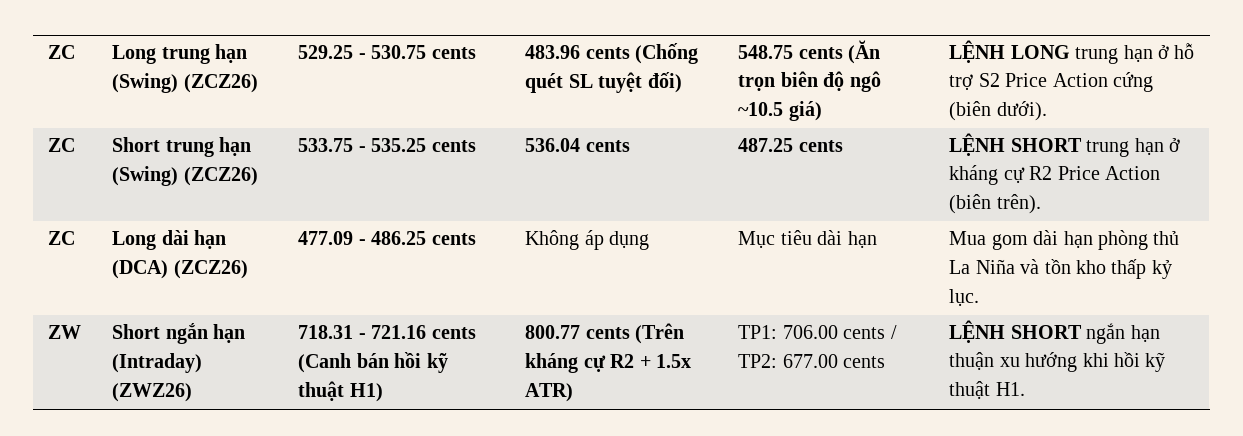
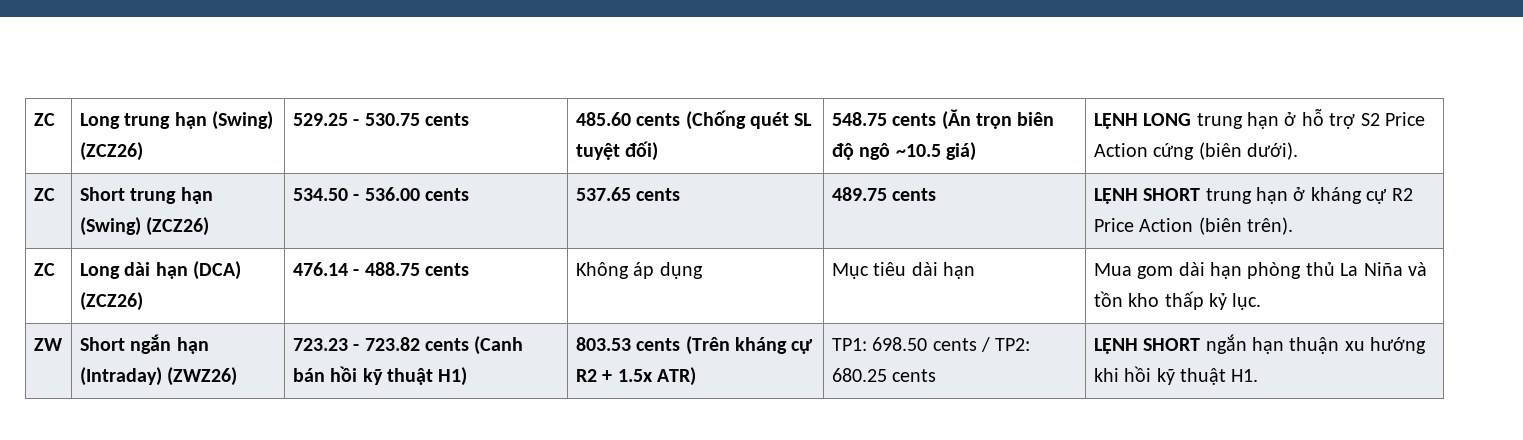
- ZC | Long trung hạn (Swing) (ZCZ26) | 529.25 - 530.75 cents | 483.96 cents (Chống quét SL tuyệt đối) | 548.75 cents (Ăn trọn biên độ ngô ~10.5 giá) | LỆNH LONG trung hạn ở hỗ trợ S2 Price Action cứng (biên dưới).
+ ZC | Long trung hạn (Swing) (ZCZ26) | 529.25 - 530.75 cents | 485.60 cents (Chống quét SL tuyệt đối) | 548.75 cents (Ăn trọn biên độ ngô ~10.5 giá) | LỆNH LONG trung hạn ở hỗ trợ S2 Price Action cứng (biên dưới).
- ZC | Short trung hạn (Swing) (ZCZ26) | 533.75 - 535.25 cents | 536.04 cents | 487.25 cents | LỆNH SHORT trung hạn ở kháng cự R2 Price Action (biên trên).
+ ZC | Short trung hạn (Swing) (ZCZ26) | 534.50 - 536.00 cents | 537.65 cents | 489.75 cents | LỆNH SHORT trung hạn ở kháng cự R2 Price Action (biên trên).
- ZC | Long dài hạn (DCA) (ZCZ26) | 477.09 - 486.25 cents | Không áp dụng | Mục tiêu dài hạn | Mua gom dài hạn phòng thủ La Niña và tồn kho thấp kỷ lục.
+ ZC | Long dài hạn (DCA) (ZCZ26) | 476.14 - 488.75 cents | Không áp dụng | Mục tiêu dài hạn | Mua gom dài hạn phòng thủ La Niña và tồn kho thấp kỷ lục.
- 718.31 - 721.16 cents (Canh bán hồi kỹ thuật H1)
+ 723.23 - 723.82 cents (Canh bán hồi kỹ thuật H1)
- 800.77 cents (Trên kháng cự R2 + 1.5x ATR)
+ 803.53 cents (Trên kháng cự R2 + 1.5x ATR)
- TP1: 706.00 cents / TP2: 677.00 cents
+ TP1: 698.50 cents / TP2: 680.25 cents

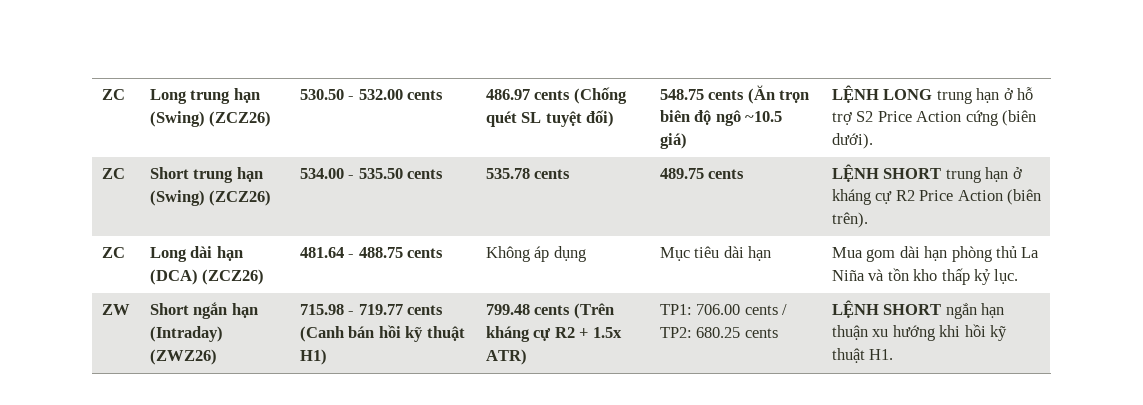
- ZC | Long trung hạn (Swing) (ZCZ26) | 529.25 - 530.75 cents | 485.60 cents (Chống quét SL tuyệt đối) | 548.75 cents (Ăn trọn biên độ ngô ~10.5 giá) | LỆNH LONG trung hạn ở hỗ trợ S2 Price Action cứng (biên dưới).
+ ZC | Long trung hạn (Swing) (ZCZ26) | 530.50 - 532.00 cents | 486.97 cents (Chống quét SL tuyệt đối) | 548.75 cents (Ăn trọn biên độ ngô ~10.5 giá) | LỆNH LONG trung hạn ở hỗ trợ S2 Price Action cứng (biên dưới).
- ZC | Short trung hạn (Swing) (ZCZ26) | 534.50 - 536.00 cents | 537.65 cents | 489.75 cents | LỆNH SHORT trung hạn ở kháng cự R2 Price Action (biên trên).
+ ZC | Short trung hạn (Swing) (ZCZ26) | 534.00 - 535.50 cents | 535.78 cents | 489.75 cents | LỆNH SHORT trung hạn ở kháng cự R2 Price Action (biên trên).
- ZC | Long dài hạn (DCA) (ZCZ26) | 476.14 - 488.75 cents | Không áp dụng | Mục tiêu dài hạn | Mua gom dài hạn phòng thủ La Niña và tồn kho thấp kỷ lục.
+ ZC | Long dài hạn (DCA) (ZCZ26) | 481.64 - 488.75 cents | Không áp dụng | Mục tiêu dài hạn | Mua gom dài hạn phòng thủ La Niña và tồn kho thấp kỷ lục.
- 723.23 - 723.82 cents (Canh bán hồi kỹ thuật H1)
+ 715.98 - 719.77 cents (Canh bán hồi kỹ thuật H1)
- 803.53 cents (Trên kháng cự R2 + 1.5x ATR)
+ 799.48 cents (Trên kháng cự R2 + 1.5x ATR)
- TP1: 698.50 cents / TP2: 680.25 cents
+ TP1: 706.00 cents / TP2: 680.25 cents

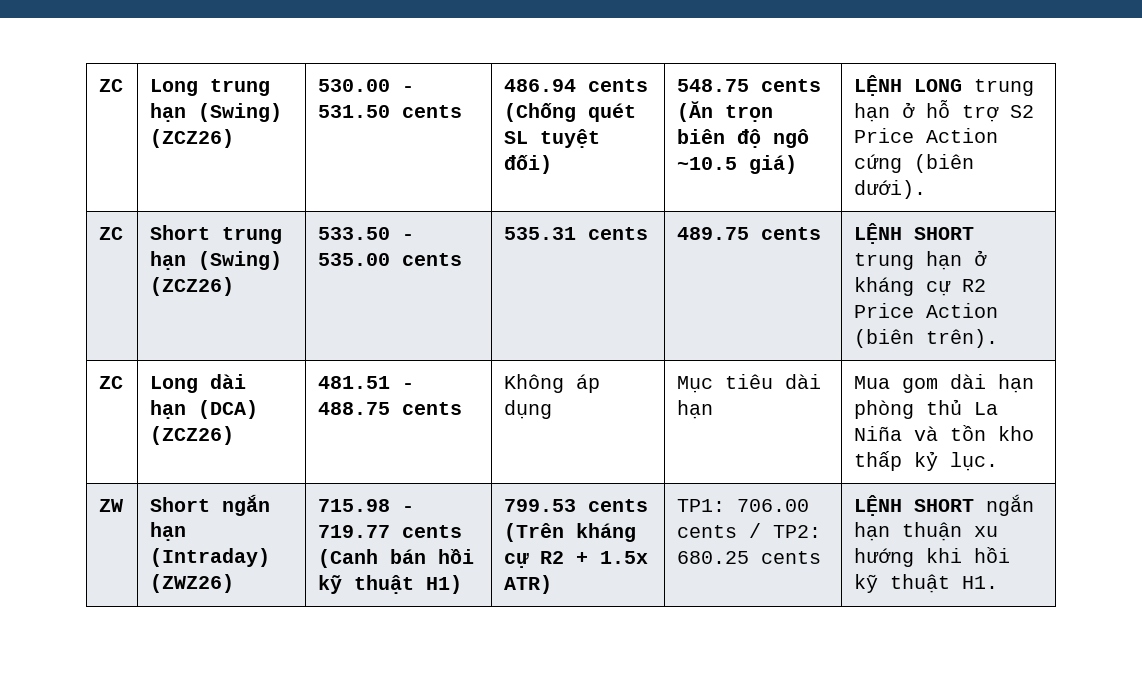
- ZC | Long trung hạn (Swing) (ZCZ26) | 530.50 - 532.00 cents | 486.97 cents (Chống quét SL tuyệt đối) | 548.75 cents (Ăn trọn biên độ ngô ~10.5 giá) | LỆNH LONG trung hạn ở hỗ trợ S2 Price Action cứng (biên dưới).
+ ZC | Long trung hạn (Swing) (ZCZ26) | 530.00 - 531.50 cents | 486.94 cents (Chống quét SL tuyệt đối) | 548.75 cents (Ăn trọn biên độ ngô ~10.5 giá) | LỆNH LONG trung hạn ở hỗ trợ S2 Price Action cứng (biên dưới).
- ZC | Short trung hạn (Swing) (ZCZ26) | 534.00 - 535.50 cents | 535.78 cents | 489.75 cents | LỆNH SHORT trung hạn ở kháng cự R2 Price Action (biên trên).
+ ZC | Short trung hạn (Swing) (ZCZ26) | 533.50 - 535.00 cents | 535.31 cents | 489.75 cents | LỆNH SHORT trung hạn ở kháng cự R2 Price Action (biên trên).
- ZC | Long dài hạn (DCA) (ZCZ26) | 481.64 - 488.75 cents | Không áp dụng | Mục tiêu dài hạn | Mua gom dài hạn phòng thủ La Niña và tồn kho thấp kỷ lục.
+ ZC | Long dài hạn (DCA) (ZCZ26) | 481.51 - 488.75 cents | Không áp dụng | Mục tiêu dài hạn | Mua gom dài hạn phòng thủ La Niña và tồn kho thấp kỷ lục.
- 799.48 cents (Trên kháng cự R2 + 1.5x ATR)
+ 799.53 cents (Trên kháng cự R2 + 1.5x ATR)

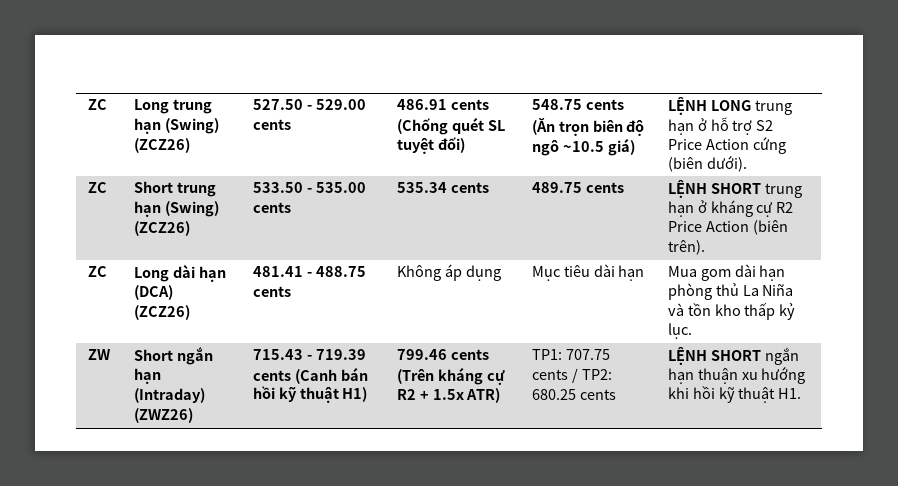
- ZC | Long trung hạn (Swing) (ZCZ26) | 530.00 - 531.50 cents | 486.94 cents (Chống quét SL tuyệt đối) | 548.75 cents (Ăn trọn biên độ ngô ~10.5 giá) | LỆNH LONG trung hạn ở hỗ trợ S2 Price Action cứng (biên dưới).
+ ZC | Long trung hạn (Swing) (ZCZ26) | 527.50 - 529.00 cents | 486.91 cents (Chống quét SL tuyệt đối) | 548.75 cents (Ăn trọn biên độ ngô ~10.5 giá) | LỆNH LONG trung hạn ở hỗ trợ S2 Price Action cứng (biên dưới).
- ZC | Short trung hạn (Swing) (ZCZ26) | 533.50 - 535.00 cents | 535.31 cents | 489.75 cents | LỆNH SHORT trung hạn ở kháng cự R2 Price Action (biên trên).
+ ZC | Short trung hạn (Swing) (ZCZ26) | 533.50 - 535.00 cents | 535.34 cents | 489.75 cents | LỆNH SHORT trung hạn ở kháng cự R2 Price Action (biên trên).
- ZC | Long dài hạn (DCA) (ZCZ26) | 481.51 - 488.75 cents | Không áp dụng | Mục tiêu dài hạn | Mua gom dài hạn phòng thủ La Niña và tồn kho thấp kỷ lục.
+ ZC | Long dài hạn (DCA) (ZCZ26) | 481.41 - 488.75 cents | Không áp dụng | Mục tiêu dài hạn | Mua gom dài hạn phòng thủ La Niña và tồn kho thấp kỷ lục.
- 715.98 - 719.77 cents (Canh bán hồi kỹ thuật H1)
+ 715.43 - 719.39 cents (Canh bán hồi kỹ thuật H1)
- 799.53 cents (Trên kháng cự R2 + 1.5x ATR)
+ 799.46 cents (Trên kháng cự R2 + 1.5x ATR)
- TP1: 706.00 cents / TP2: 680.25 cents
+ TP1: 707.75 cents / TP2: 680.25 cents

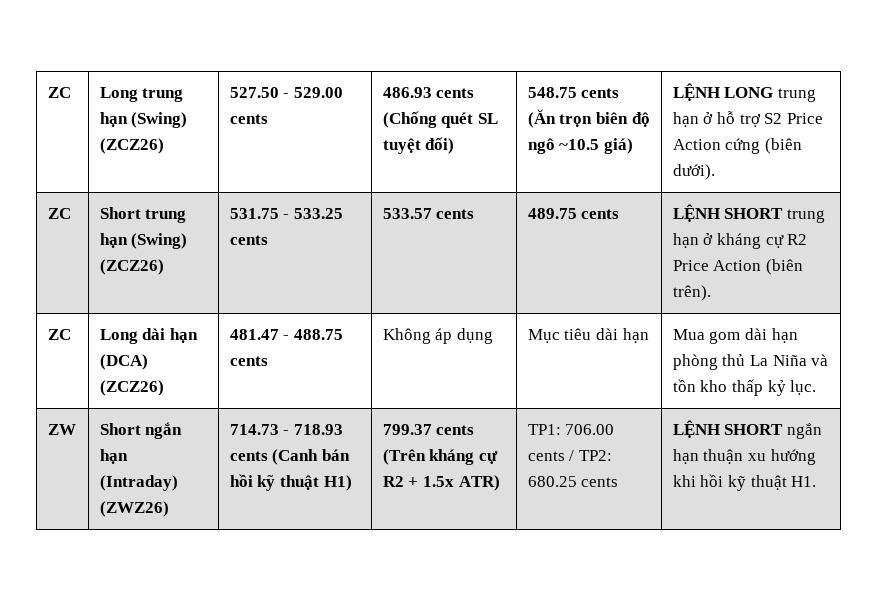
- ZC | Long trung hạn (Swing) (ZCZ26) | 527.50 - 529.00 cents | 486.91 cents (Chống quét SL tuyệt đối) | 548.75 cents (Ăn trọn biên độ ngô ~10.5 giá) | LỆNH LONG trung hạn ở hỗ trợ S2 Price Action cứng (biên dưới).
+ ZC | Long trung hạn (Swing) (ZCZ26) | 527.50 - 529.00 cents | 486.93 cents (Chống quét SL tuyệt đối) | 548.75 cents (Ăn trọn biên độ ngô ~10.5 giá) | LỆNH LONG trung hạn ở hỗ trợ S2 Price Action cứng (biên dưới).
- ZC | Short trung hạn (Swing) (ZCZ26) | 533.50 - 535.00 cents | 535.34 cents | 489.75 cents | LỆNH SHORT trung hạn ở kháng cự R2 Price Action (biên trên).
+ ZC | Short trung hạn (Swing) (ZCZ26) | 531.75 - 533.25 cents | 533.57 cents | 489.75 cents | LỆNH SHORT trung hạn ở kháng cự R2 Price Action (biên trên).
- ZC | Long dài hạn (DCA) (ZCZ26) | 481.41 - 488.75 cents | Không áp dụng | Mục tiêu dài hạn | Mua gom dài hạn phòng thủ La Niña và tồn kho thấp kỷ lục.
+ ZC | Long dài hạn (DCA) (ZCZ26) | 481.47 - 488.75 cents | Không áp dụng | Mục tiêu dài hạn | Mua gom dài hạn phòng thủ La Niña và tồn kho thấp kỷ lục.
- 715.43 - 719.39 cents (Canh bán hồi kỹ thuật H1)
+ 714.73 - 718.93 cents (Canh bán hồi kỹ thuật H1)
- 799.46 cents (Trên kháng cự R2 + 1.5x ATR)
+ 799.37 cents (Trên kháng cự R2 + 1.5x ATR)
- TP1: 707.75 cents / TP2: 680.25 cents
+ TP1: 706.00 cents / TP2: 680.25 cents

